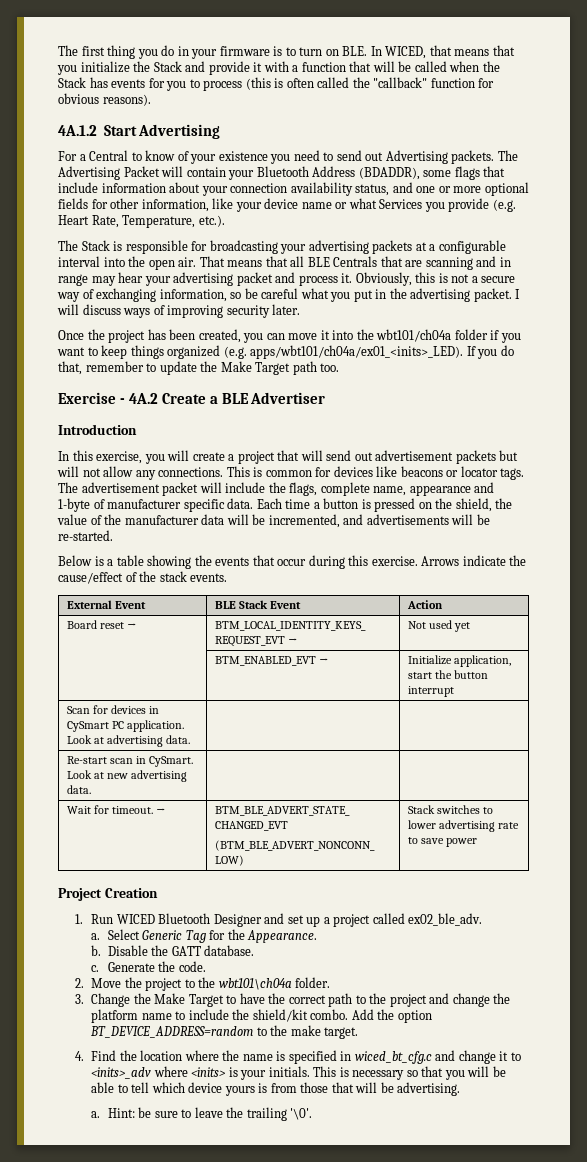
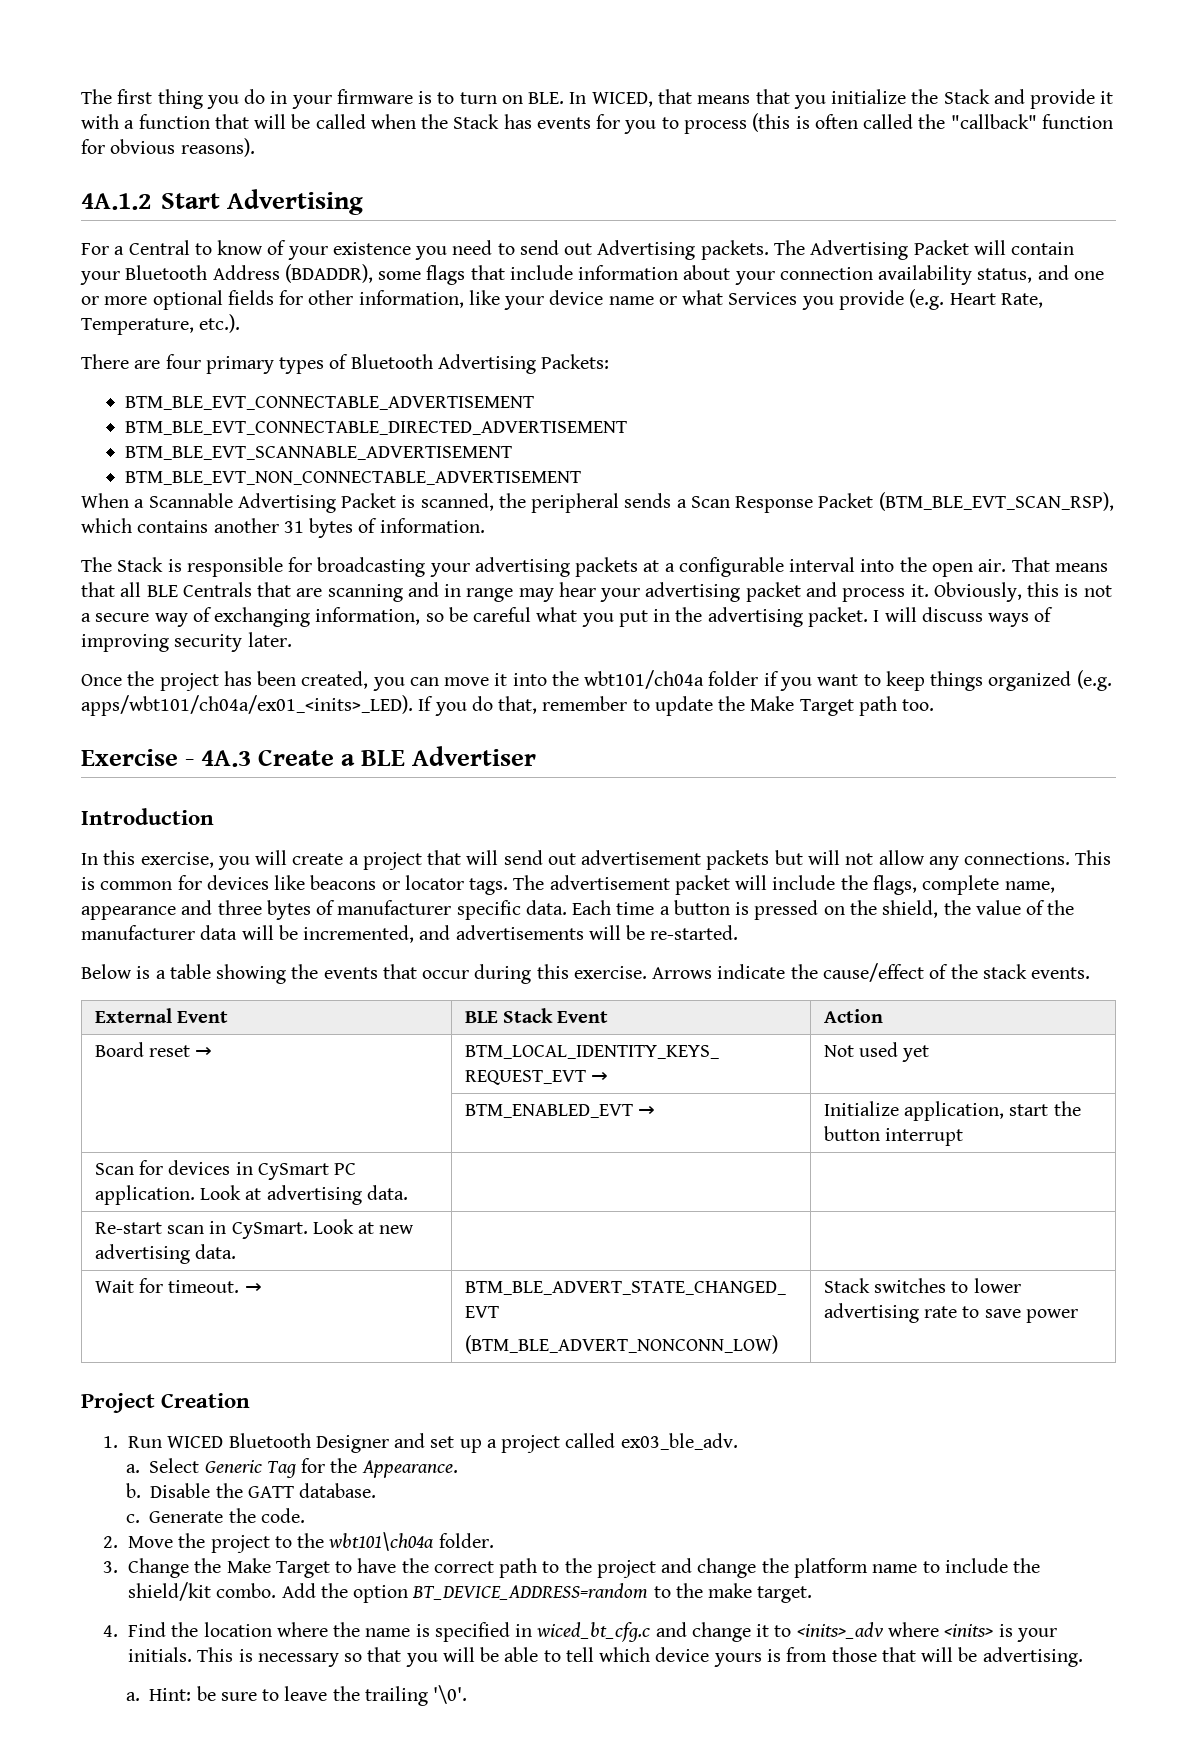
+ There are four primary types of Bluetooth Advertising Packets:
+ BTM_BLE_EVT_CONNECTABLE_ADVERTISEMENT
+ BTM_BLE_EVT_CONNECTABLE_DIRECTED_ADVERTISEMENT
+ BTM_BLE_EVT_SCANNABLE_ADVERTISEMENT
+ BTM_BLE_EVT_NON_CONNECTABLE_ADVERTISEMENT
+ When a Scannable Advertising Packet is scanned, the peripheral sends a Scan Response Packet (BTM_BLE_EVT_SCAN_RSP), which contains another 31 bytes of information.
- Exercise - 4A.2 Create a BLE Advertiser
+ Exercise - 4A.3 Create a BLE Advertiser
- The advertisement packet will include the flags, complete name, appearance and 1-byte of manufacturer specific data.
+ The advertisement packet will include the flags, complete name, appearance and three bytes of manufacturer specific data.
- 1. Run WICED Bluetooth Designer and set up a project called ex02_ble_adv.
+ 1. Run WICED Bluetooth Designer and set up a project called ex03_ble_adv.

